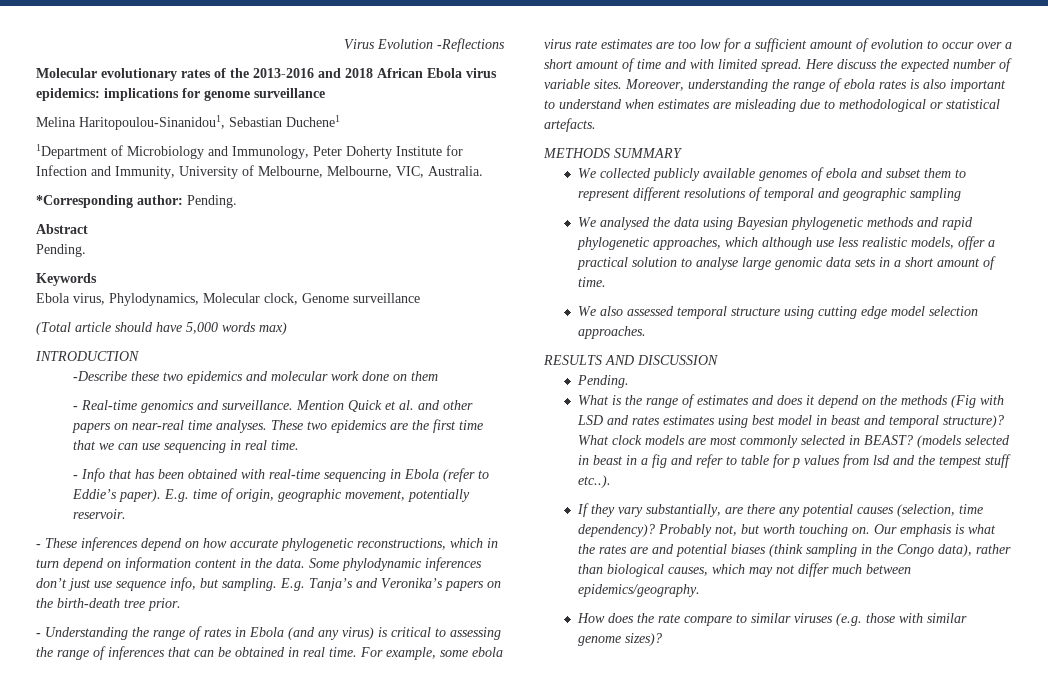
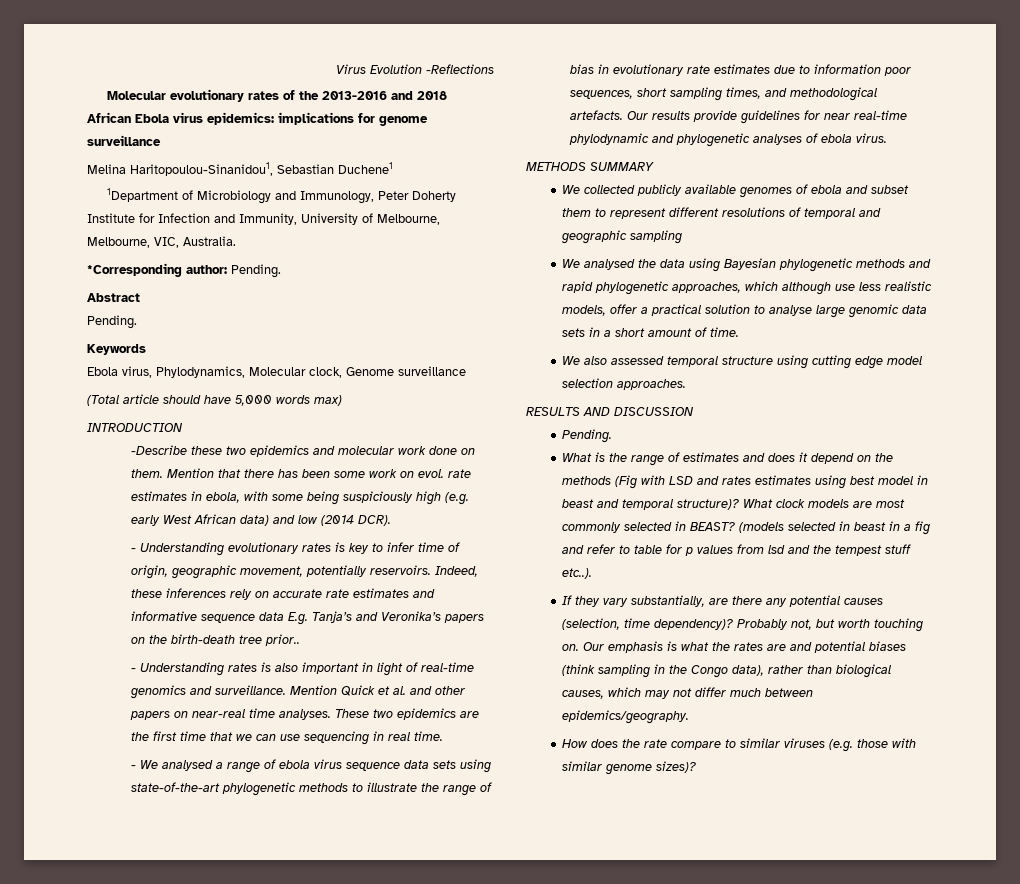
- -Describe these two epidemics and molecular work done on them
- - Real-time genomics and surveillance.
+ -Describe these two epidemics and molecular work done on them. Mention that there has been some work on evol. rate estimates in ebola, with some being suspiciously high (e.g. early West African data) and low (2014 DCR).
+ - Understanding evolutionary rates is key to infer time of origin, geographic movement, potentially reservoirs. Indeed, these inferences rely on accurate rate estimates and informative sequence data E.g. Tanja’s and Veronika’s papers on the birth-death tree prior..
+ - Understanding rates is also important in light of real-time genomics and surveillance.
- - Info that has been obtained with real-time sequencing in Ebola (refer to Eddie’s paper). E.g. time of origin, geographic movement, potentially reservoir.
- - These inferences depend on how accurate phylogenetic reconstructions, which in turn depend on information content in the data. Some phylodynamic inferences don’t just use sequence info, but sampling. E.g. Tanja’s and Veronika’s papers on the birth-death tree prior.
- - Understanding the range of rates in Ebola (and any virus) is critical to assessing the range of inferences that can be obtained in real time. For example, some ebola virus rate estimates are too low for a sufficient amount of evolution to occur over a short amount of time and with limited spread. Here discuss the expected number of variable sites. Moreover, understanding the range of ebola rates is also important to understand when estimates are misleading due to methodological or statistical artefacts.
+ - We analysed a range of ebola virus sequence data sets using state-of-the-art phylogenetic methods to illustrate the range of bias in evolutionary rate estimates due to information poor sequences, short sampling times, and methodological artefacts. Our results provide guidelines for near real-time phylodynamic and phylogenetic analyses of ebola virus.

